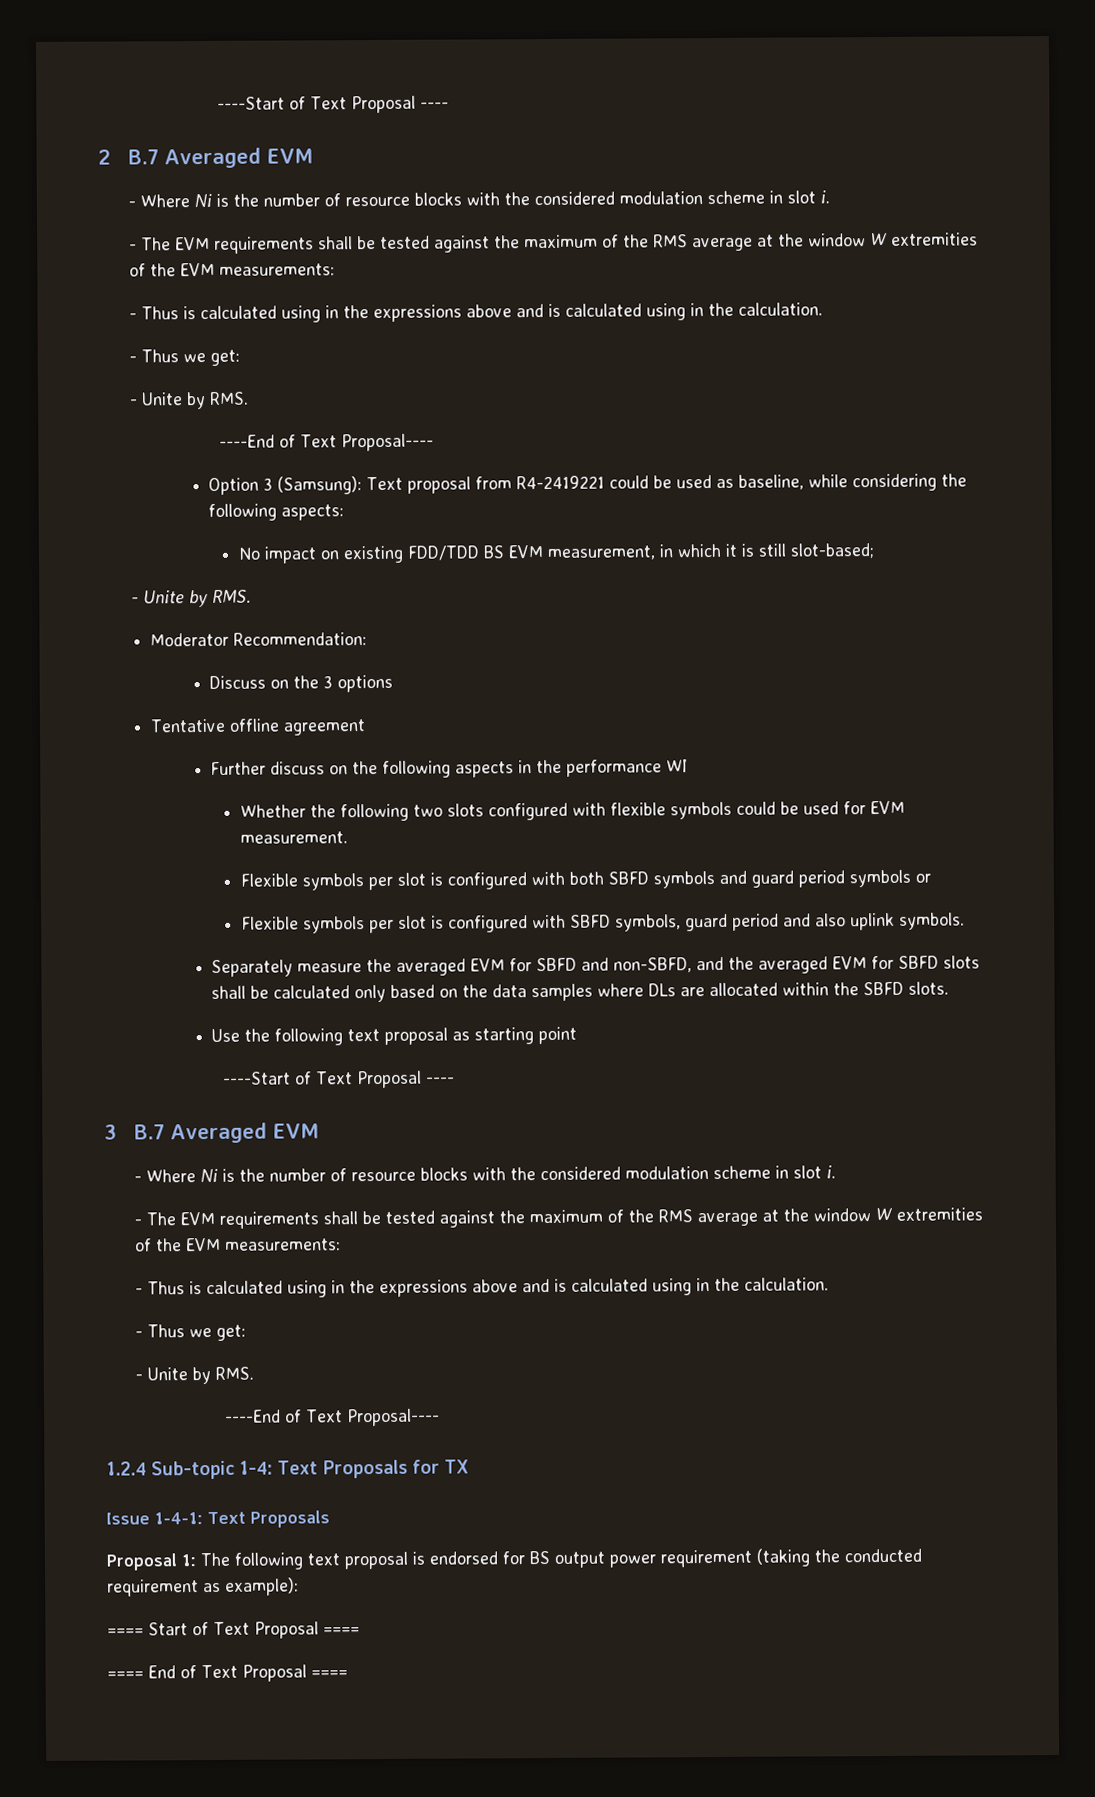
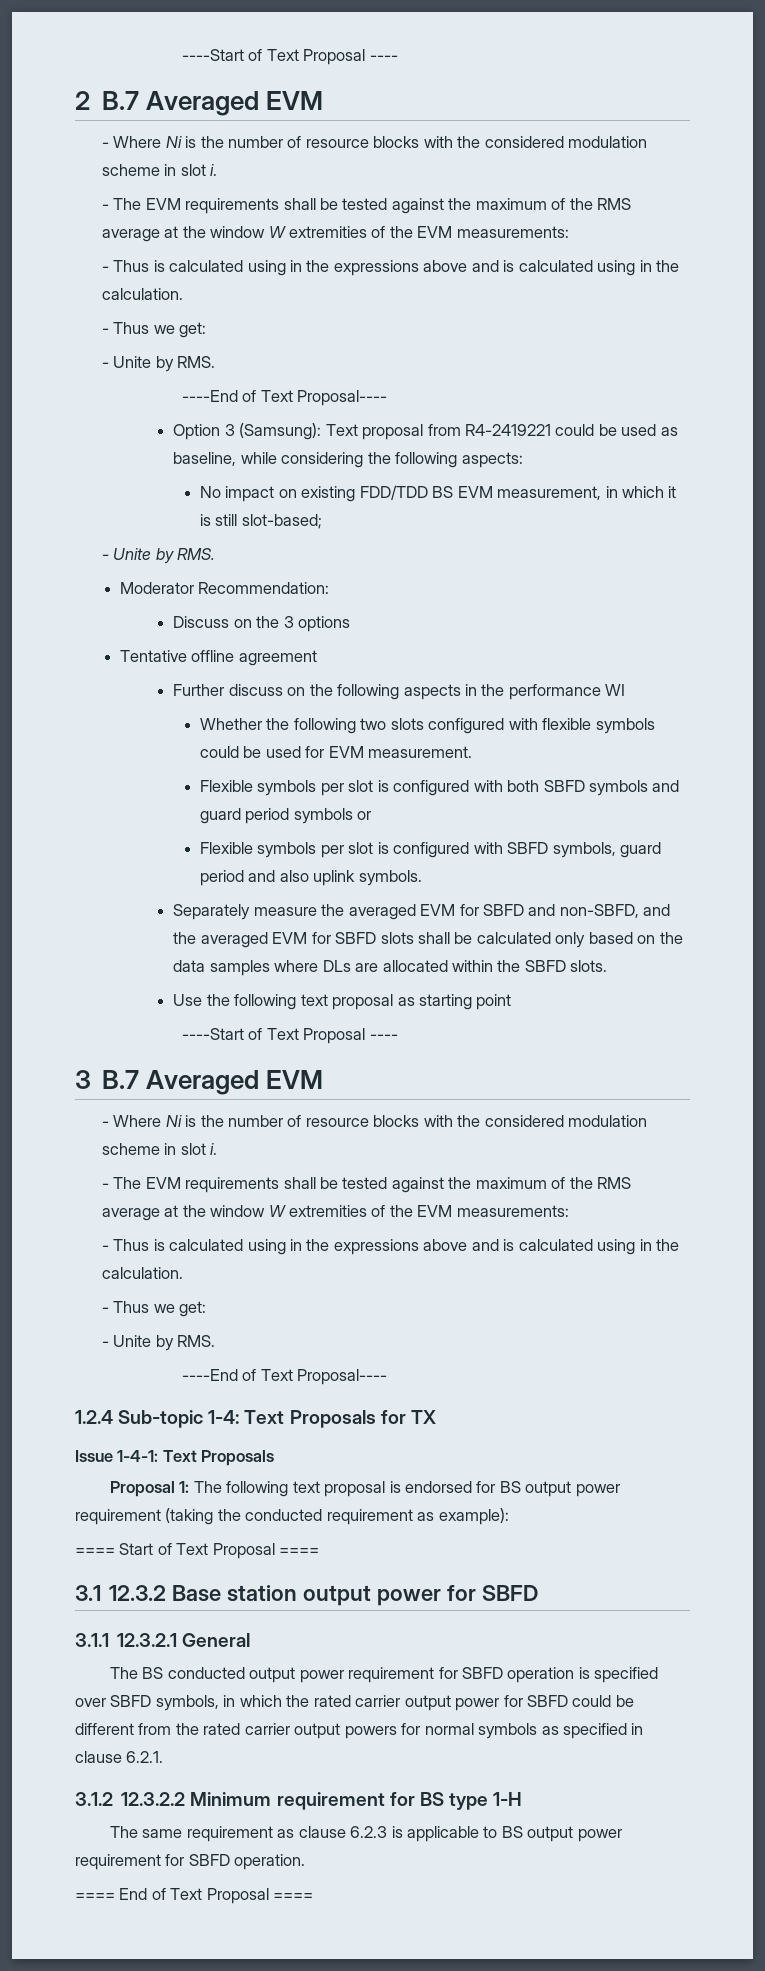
+ 3.1 12.3.2 Base station output power for SBFD
+ 3.1.1 12.3.2.1 General
+ The BS conducted output power requirement for SBFD operation is specified over SBFD symbols, in which the rated carrier output power for SBFD could be different from the rated carrier output powers for normal symbols as specified in clause 6.2.1.
+ 3.1.2 12.3.2.2 Minimum requirement for BS type 1-H
+ The same requirement as clause 6.2.3 is applicable to BS output power requirement for SBFD operation.

